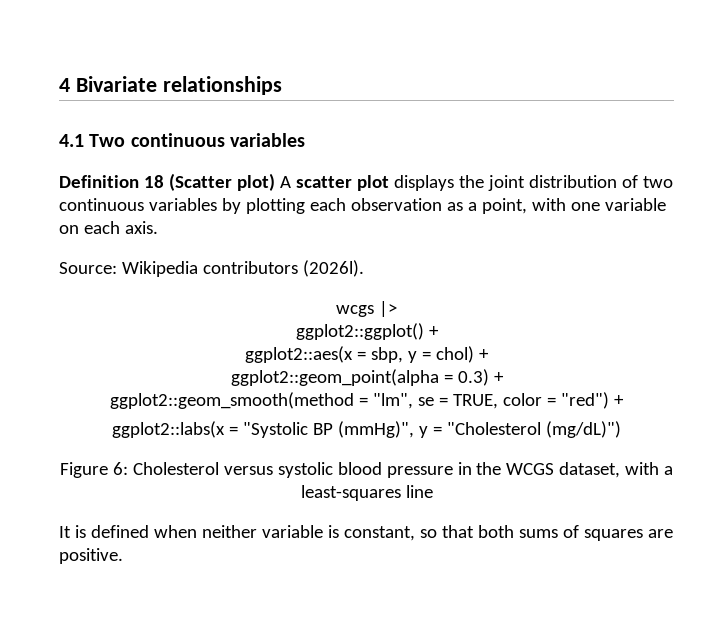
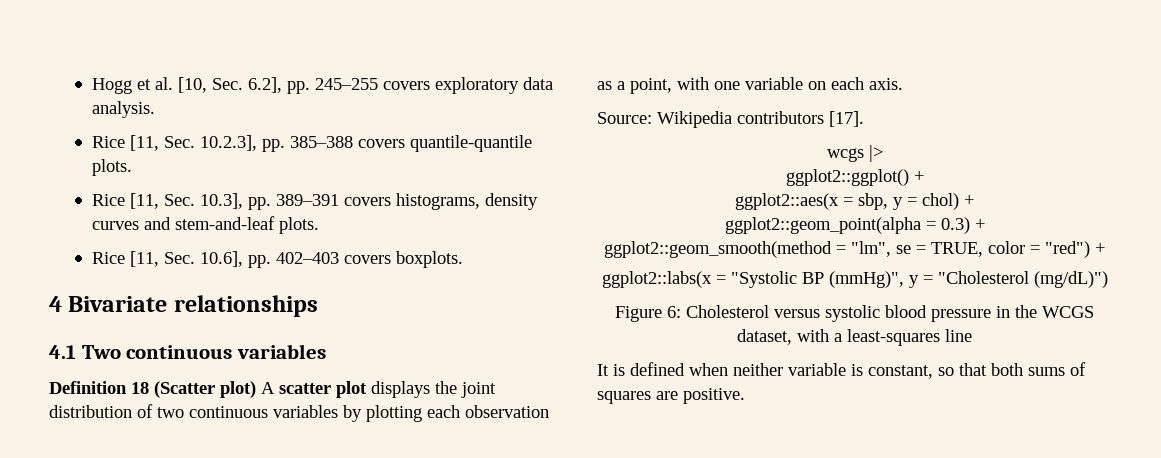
+ Hogg et al. [10, Sec. 6.2], pp. 245–255 covers exploratory data analysis.
+ Rice [11, Sec. 10.2.3], pp. 385–388 covers quantile-quantile plots.
+ Rice [11, Sec. 10.3], pp. 389–391 covers histograms, density curves and stem-and-leaf plots.
+ Rice [11, Sec. 10.6], pp. 402–403 covers boxplots.
- Source: Wikipedia contributors (2026l).
+ Source: Wikipedia contributors [17].

